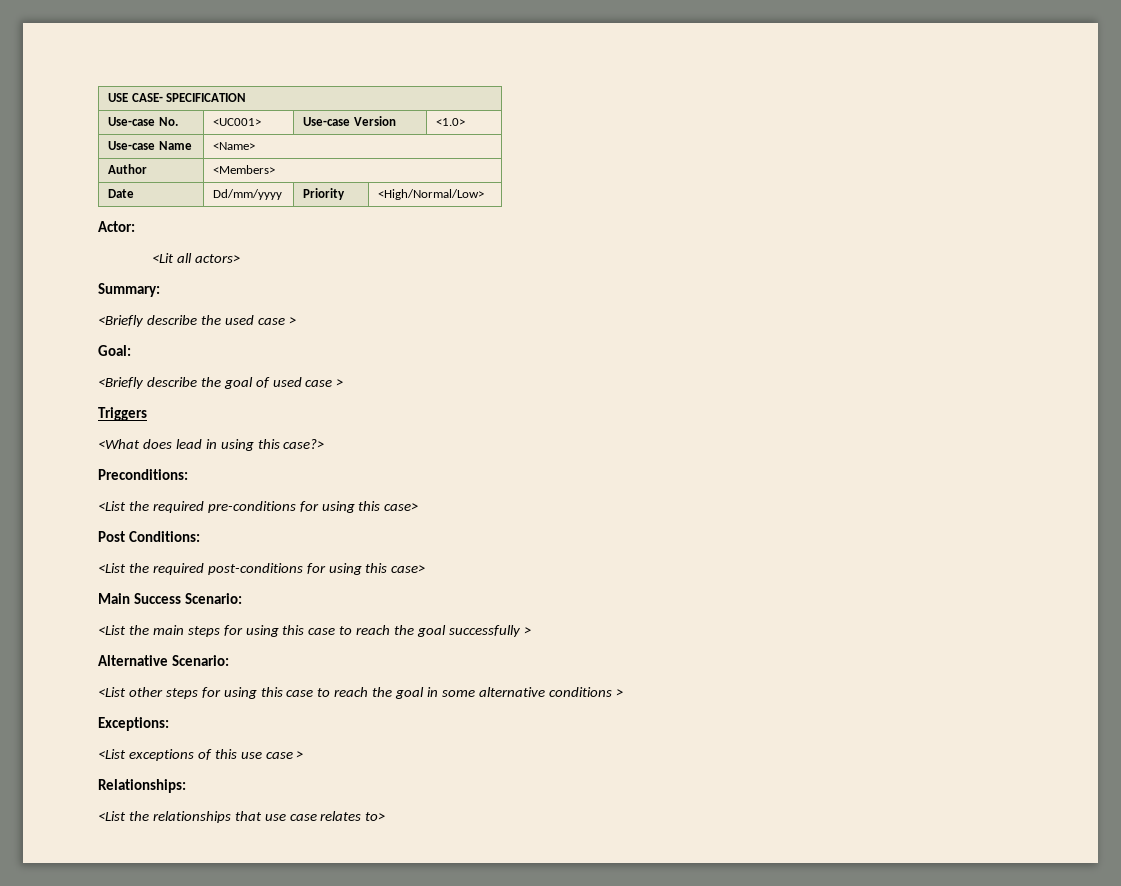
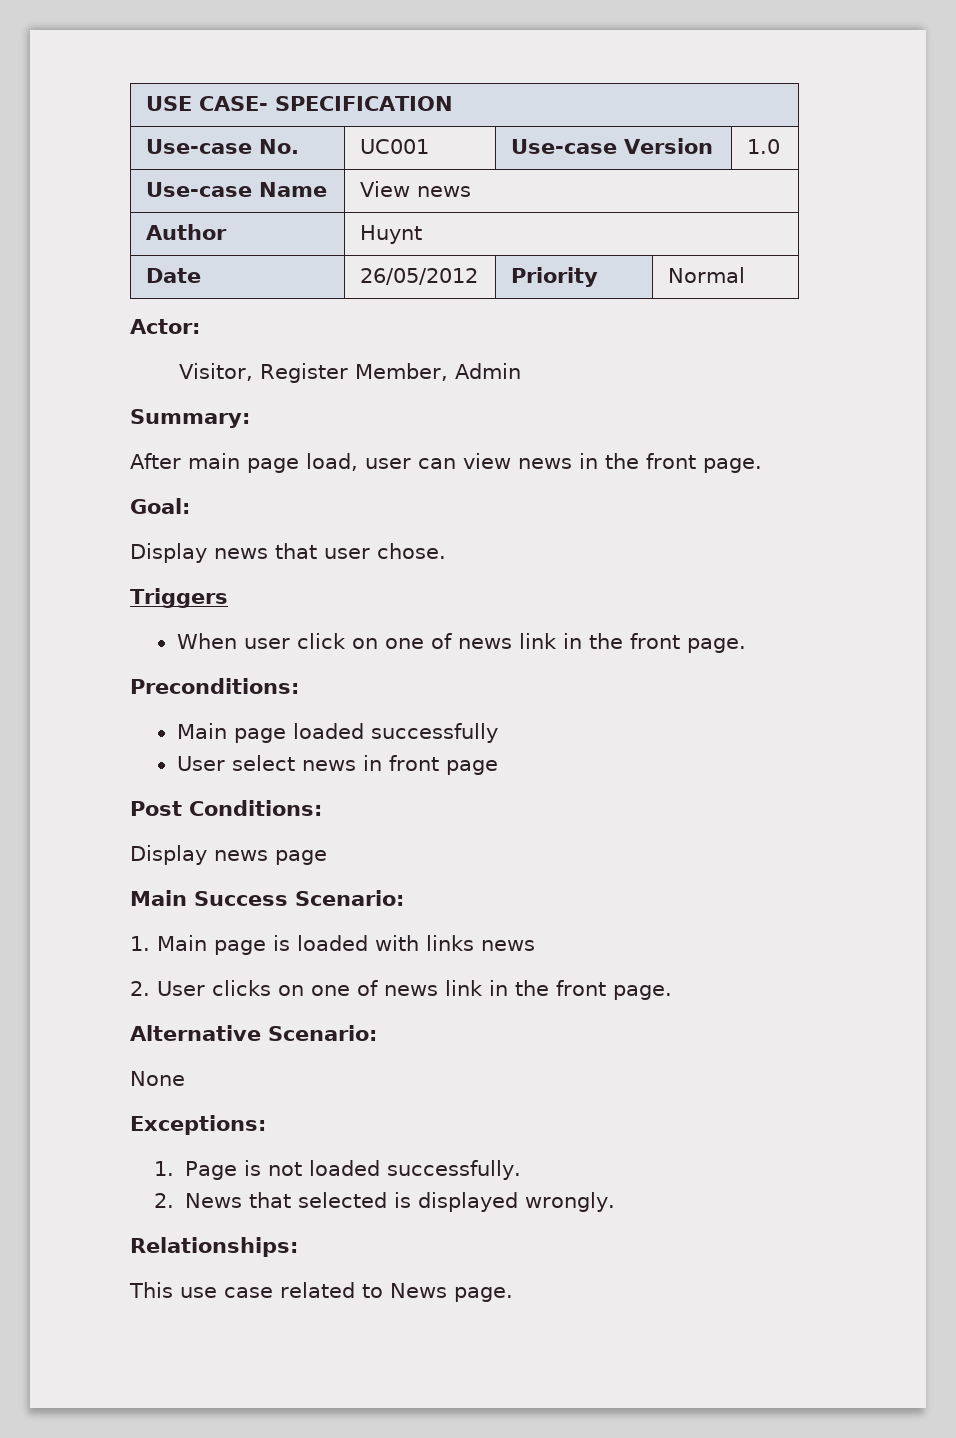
- Use-case No. | <UC001> | Use-case Version | <1.0>
+ Use-case No. | UC001 | Use-case Version | 1.0
- Use-case Name | <Name>
+ Use-case Name | View news
- Author | <Members>
+ Author | Huynt
- Date | Dd/mm/yyyy | Priority | <High/Normal/Low>
+ Date | 26/05/2012 | Priority | Normal
- <Lit all actors>
+ Visitor, Register Member, Admin
  Summary:
- <Briefly describe the used case >
+ After main page load, user can view news in the front page.
  Goal:
- <Briefly describe the goal of used case >
+ Display news that user chose.
  Triggers
- <What does lead in using this case?>
+ When user click on one of news link in the front page.
  Preconditions:
- <List the required pre-conditions for using this case>
+ Main page loaded successfully
+ User select news in front page
  Post Conditions:
- <List the required post-conditions for using this case>
+ Display news page
  Main Success Scenario:
- <List the main steps for using this case to reach the goal successfully >
+ 1. Main page is loaded with links news
+ 2. User clicks on one of news link in the front page.
  Alternative Scenario:
- <List other steps for using this case to reach the goal in some alternative conditions >
+ None
  Exceptions:
- <List exceptions of this use case >
+ 1. Page is not loaded successfully.
+ 2. News that selected is displayed wrongly.
  Relationships:
- <List the relationships that use case relates to>
+ This use case related to News page.

